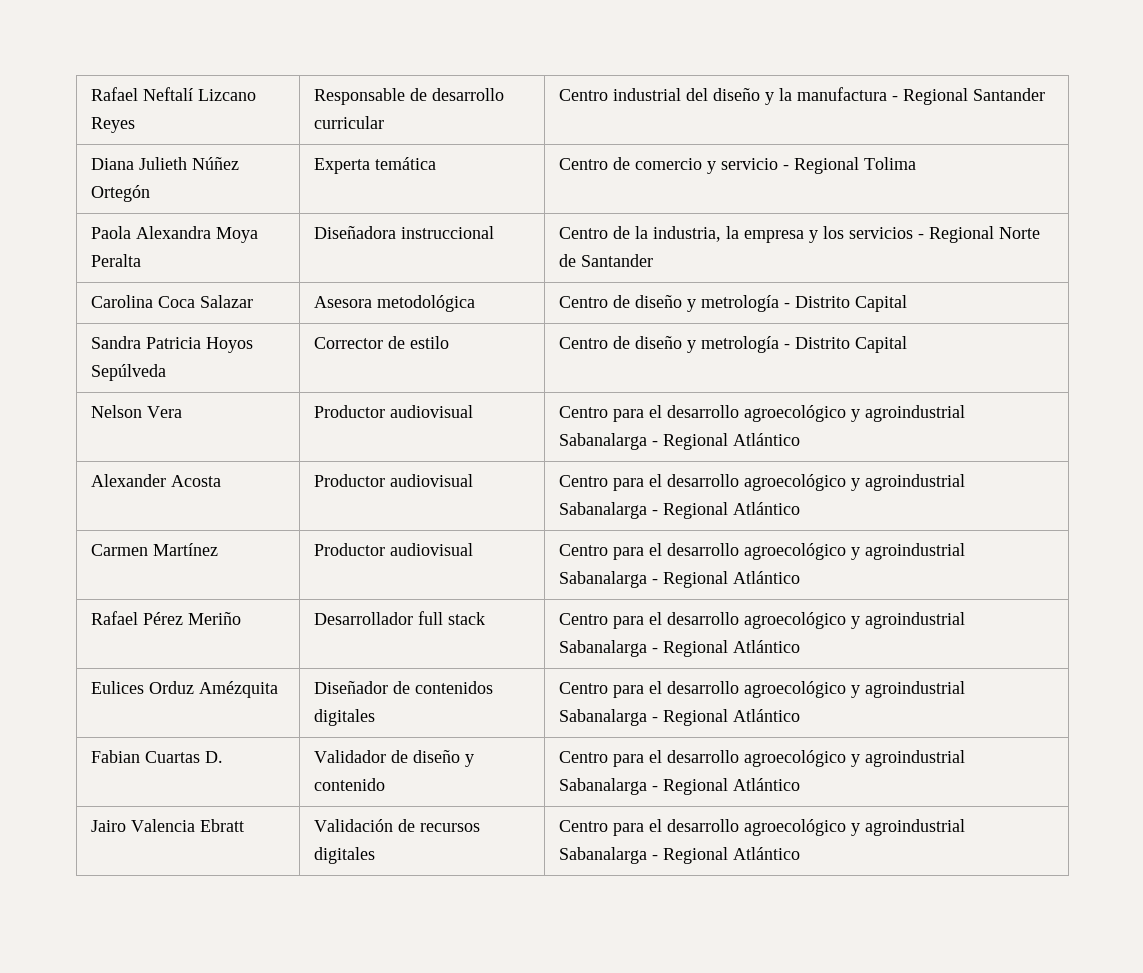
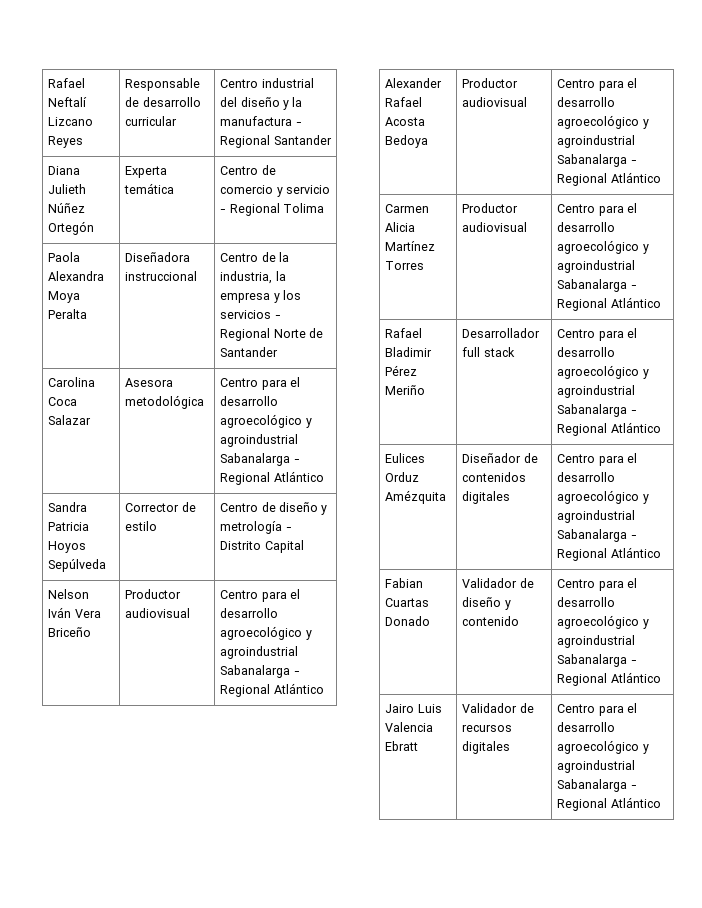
- Carolina Coca Salazar | Asesora metodológica | Centro de diseño y metrología - Distrito Capital
+ Carolina Coca Salazar | Asesora metodológica | Centro para el desarrollo agroecológico y agroindustrial Sabanalarga - Regional Atlántico
- Nelson Vera | Productor audiovisual | Centro para el desarrollo agroecológico y agroindustrial Sabanalarga - Regional Atlántico
+ Nelson Iván Vera Briceño | Productor audiovisual | Centro para el desarrollo agroecológico y agroindustrial Sabanalarga - Regional Atlántico
- Alexander Acosta | Productor audiovisual | Centro para el desarrollo agroecológico y agroindustrial Sabanalarga - Regional Atlántico
+ Alexander Rafael Acosta Bedoya | Productor audiovisual | Centro para el desarrollo agroecológico y agroindustrial Sabanalarga - Regional Atlántico
- Carmen Martínez | Productor audiovisual | Centro para el desarrollo agroecológico y agroindustrial Sabanalarga - Regional Atlántico
+ Carmen Alicia Martínez Torres | Productor audiovisual | Centro para el desarrollo agroecológico y agroindustrial Sabanalarga - Regional Atlántico
- Rafael Pérez Meriño | Desarrollador full stack | Centro para el desarrollo agroecológico y agroindustrial Sabanalarga - Regional Atlántico
+ Rafael Bladimir Pérez Meriño | Desarrollador full stack | Centro para el desarrollo agroecológico y agroindustrial Sabanalarga - Regional Atlántico
- Fabian Cuartas D. | Validador de diseño y contenido | Centro para el desarrollo agroecológico y agroindustrial Sabanalarga - Regional Atlántico
+ Fabian Cuartas Donado | Validador de diseño y contenido | Centro para el desarrollo agroecológico y agroindustrial Sabanalarga - Regional Atlántico
- Jairo Valencia Ebratt | Validación de recursos digitales | Centro para el desarrollo agroecológico y agroindustrial Sabanalarga - Regional Atlántico
+ Jairo Luis Valencia Ebratt | Validador de recursos digitales | Centro para el desarrollo agroecológico y agroindustrial Sabanalarga - Regional Atlántico

